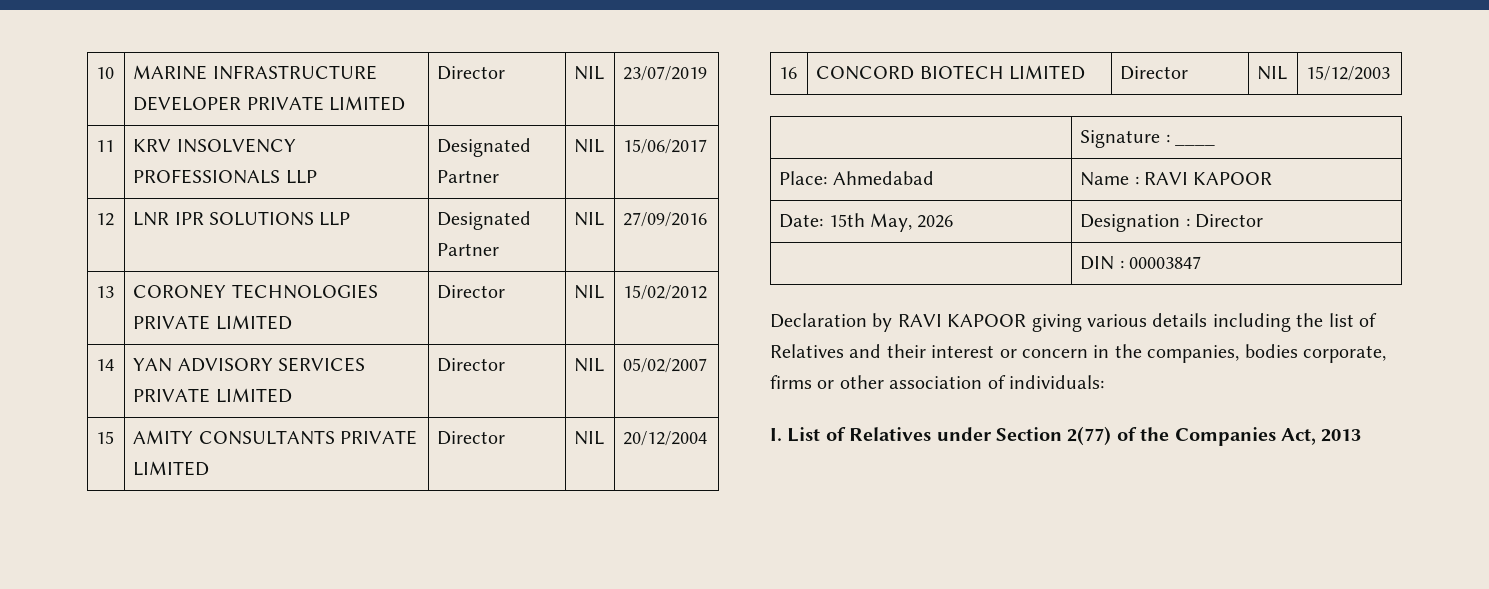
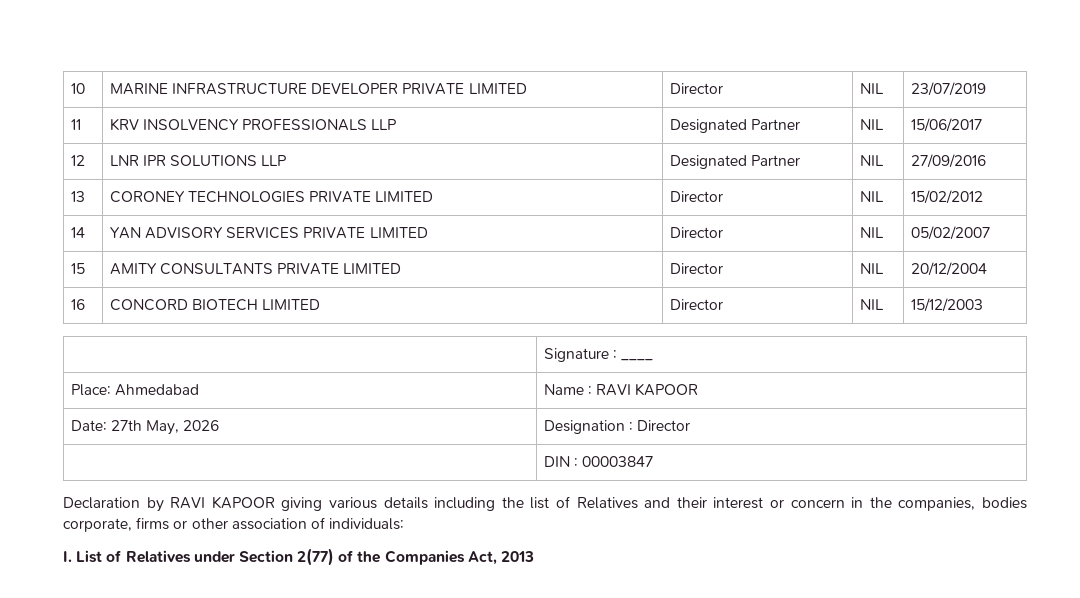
- Date: 15th May, 2026 | Designation : Director
+ Date: 27th May, 2026 | Designation : Director

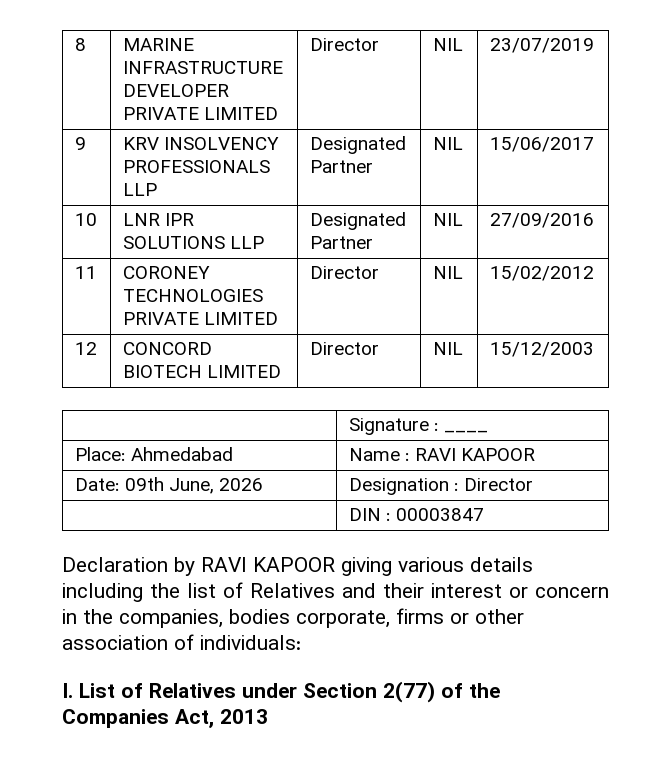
- 10 | MARINE INFRASTRUCTURE DEVELOPER PRIVATE LIMITED | Director | NIL | 23/07/2019
+ 8 | MARINE INFRASTRUCTURE DEVELOPER PRIVATE LIMITED | Director | NIL | 23/07/2019
- 11 | KRV INSOLVENCY PROFESSIONALS LLP | Designated Partner | NIL | 15/06/2017
+ 9 | KRV INSOLVENCY PROFESSIONALS LLP | Designated Partner | NIL | 15/06/2017
- 12 | LNR IPR SOLUTIONS LLP | Designated Partner | NIL | 27/09/2016
+ 10 | LNR IPR SOLUTIONS LLP | Designated Partner | NIL | 27/09/2016
- 13 | CORONEY TECHNOLOGIES PRIVATE LIMITED | Director | NIL | 15/02/2012
+ 11 | CORONEY TECHNOLOGIES PRIVATE LIMITED | Director | NIL | 15/02/2012
- 14 | YAN ADVISORY SERVICES PRIVATE LIMITED | Director | NIL | 05/02/2007
- 15 | AMITY CONSULTANTS PRIVATE LIMITED | Director | NIL | 20/12/2004
- 16 | CONCORD BIOTECH LIMITED | Director | NIL | 15/12/2003
+ 12 | CONCORD BIOTECH LIMITED | Director | NIL | 15/12/2003
- Date: 27th May, 2026 | Designation : Director
+ Date: 09th June, 2026 | Designation : Director

